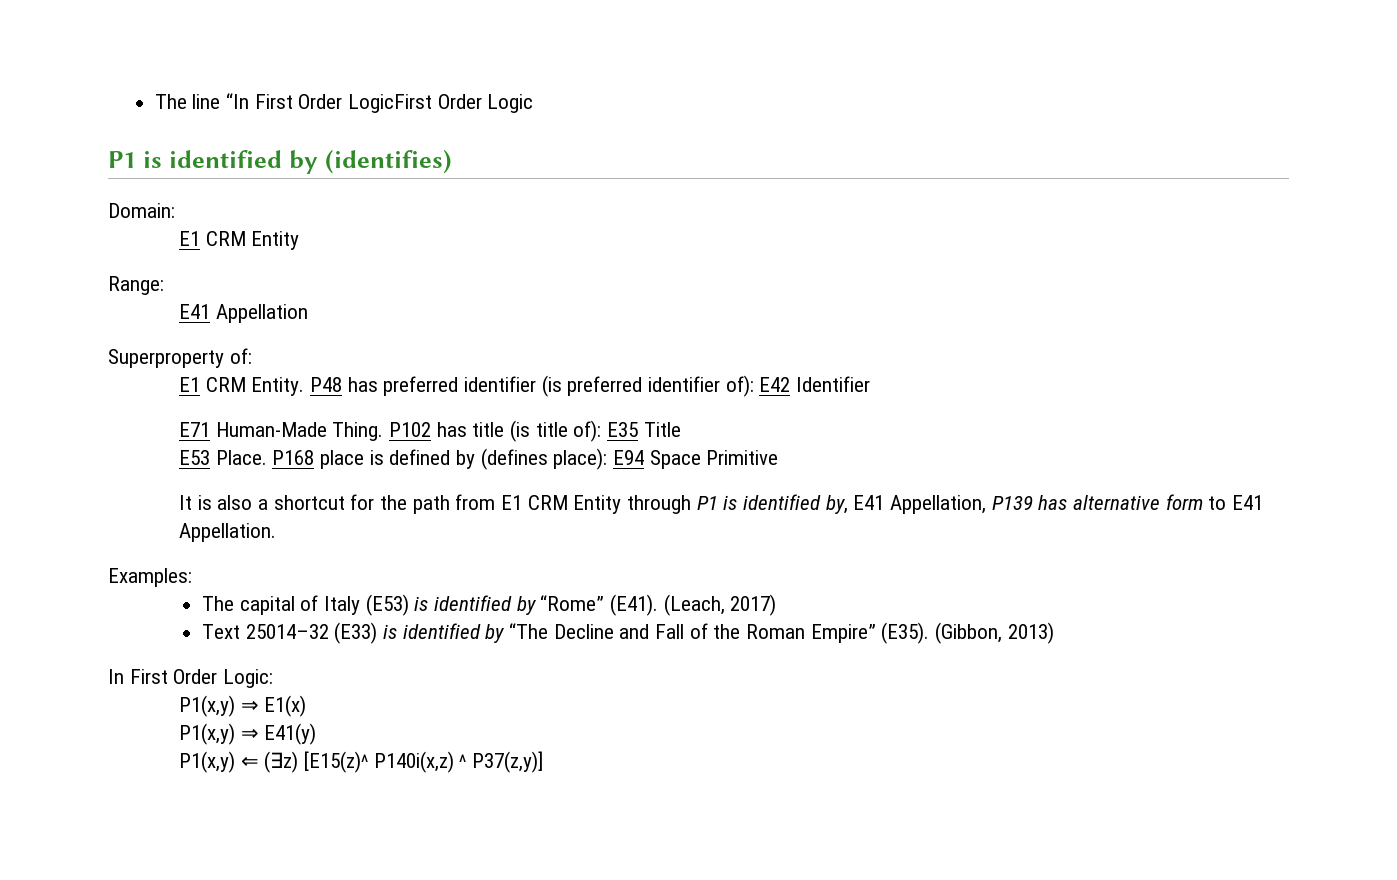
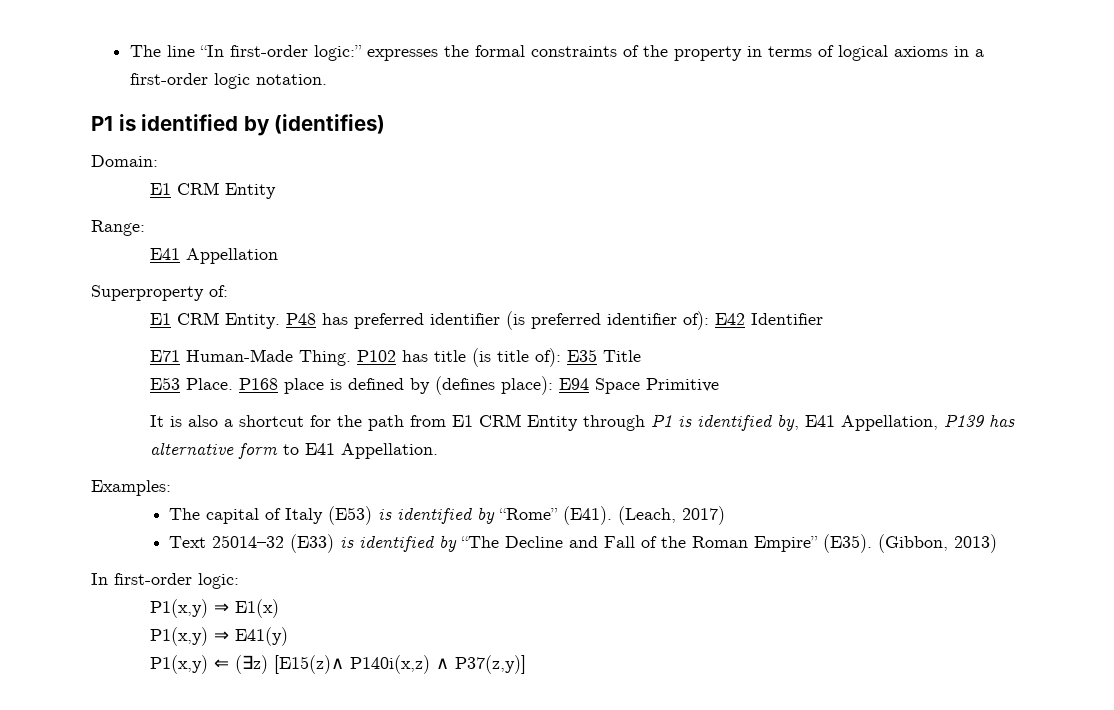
- The line “In First Order LogicFirst Order Logic
+ The line “In first-order logic:” expresses the formal constraints of the property in terms of logical axioms in a first-order logic notation.
- In First Order Logic:
+ In first-order logic:
- P1(x,y) ⇐ (∃z) [E15(z)˄ P140i(x,z) ˄ P37(z,y)]
+ P1(x,y) ⇐ (∃z) [E15(z)∧ P140i(x,z) ∧ P37(z,y)]

